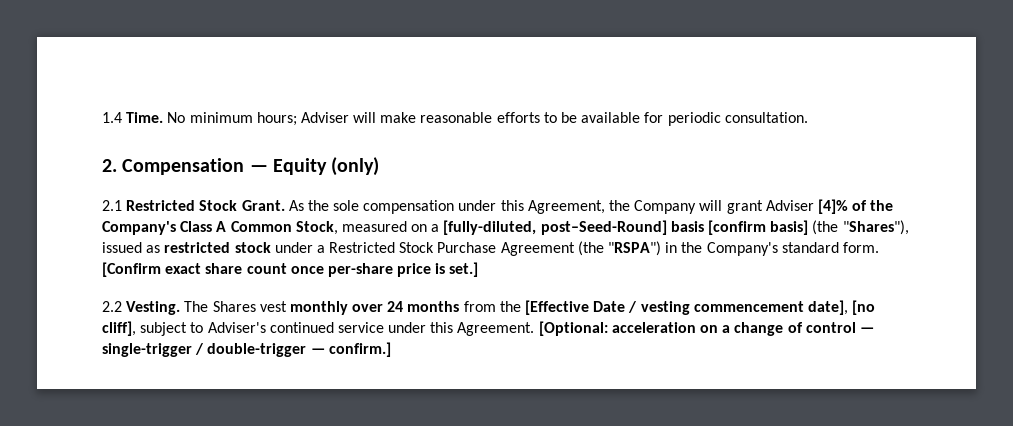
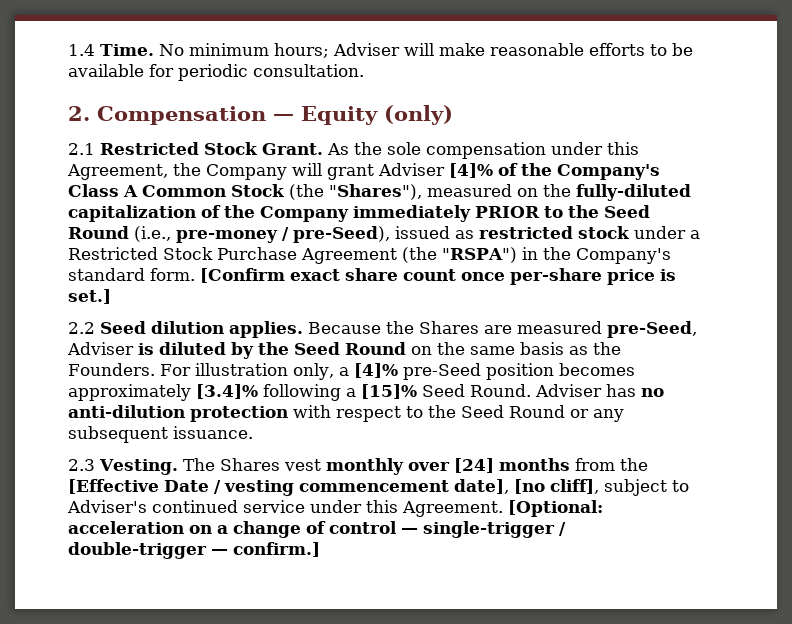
- As the sole compensation under this Agreement, the Company will grant Adviser [4]% of the Company's Class A Common Stock, measured on a [fully-diluted, post–Seed-Round] basis [confirm basis] (the "Shares"), issued as restricted stock under a Restricted Stock Purchase Agreement (the "RSPA") in the Company's standard form.
+ As the sole compensation under this Agreement, the Company will grant Adviser [4]% of the Company's Class A Common Stock (the "Shares"), measured on the fully-diluted capitalization of the Company immediately PRIOR to the Seed Round (i.e., pre-money / pre-Seed), issued as restricted stock under a Restricted Stock Purchase Agreement (the "RSPA") in the Company's standard form.
- 2.2 Vesting.
+ 2.2 Seed dilution applies. Because the Shares are measured pre-Seed, Adviser is diluted by the Seed Round on the same basis as the Founders. For illustration only, a [4]% pre-Seed position becomes approximately [3.4]% following a [15]% Seed Round. Adviser has no anti-dilution protection with respect to the Seed Round or any subsequent issuance.
+ 2.3 Vesting.
- The Shares vest monthly over 24 months from the [Effective Date / vesting commencement date], [no cliff], subject to Adviser's continued service under this Agreement.
+ The Shares vest monthly over [24] months from the [Effective Date / vesting commencement date], [no cliff], subject to Adviser's continued service under this Agreement.

